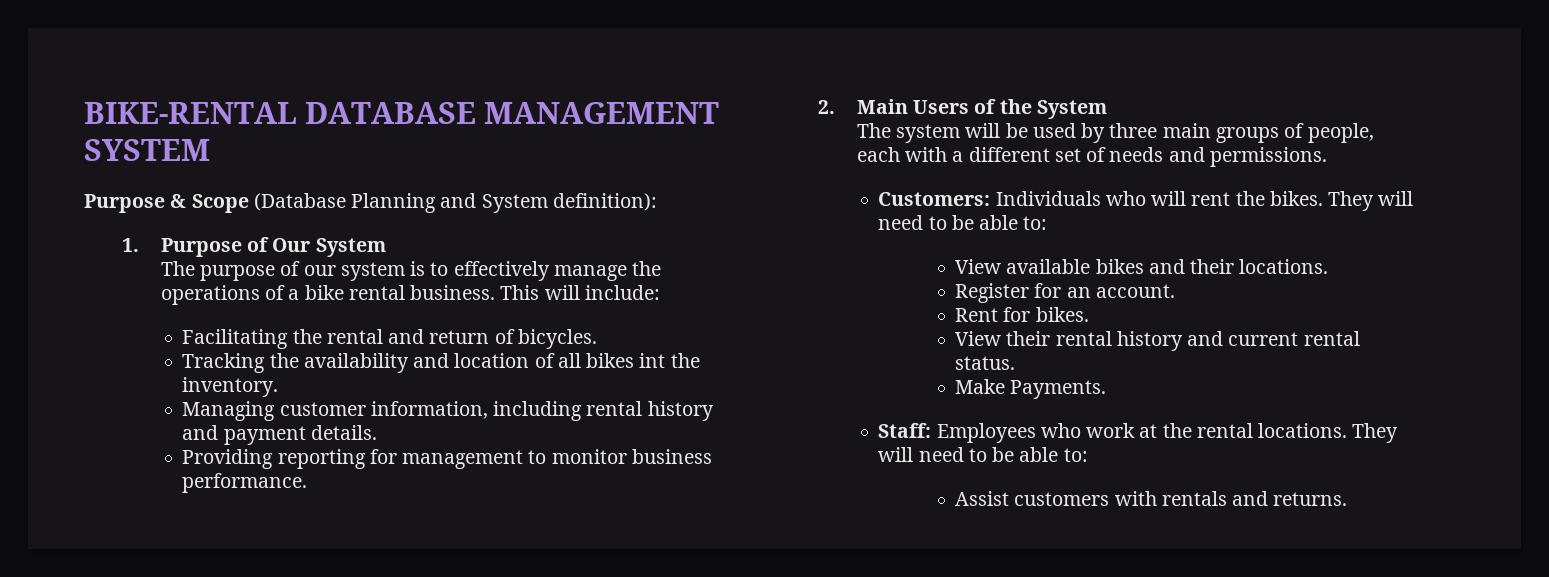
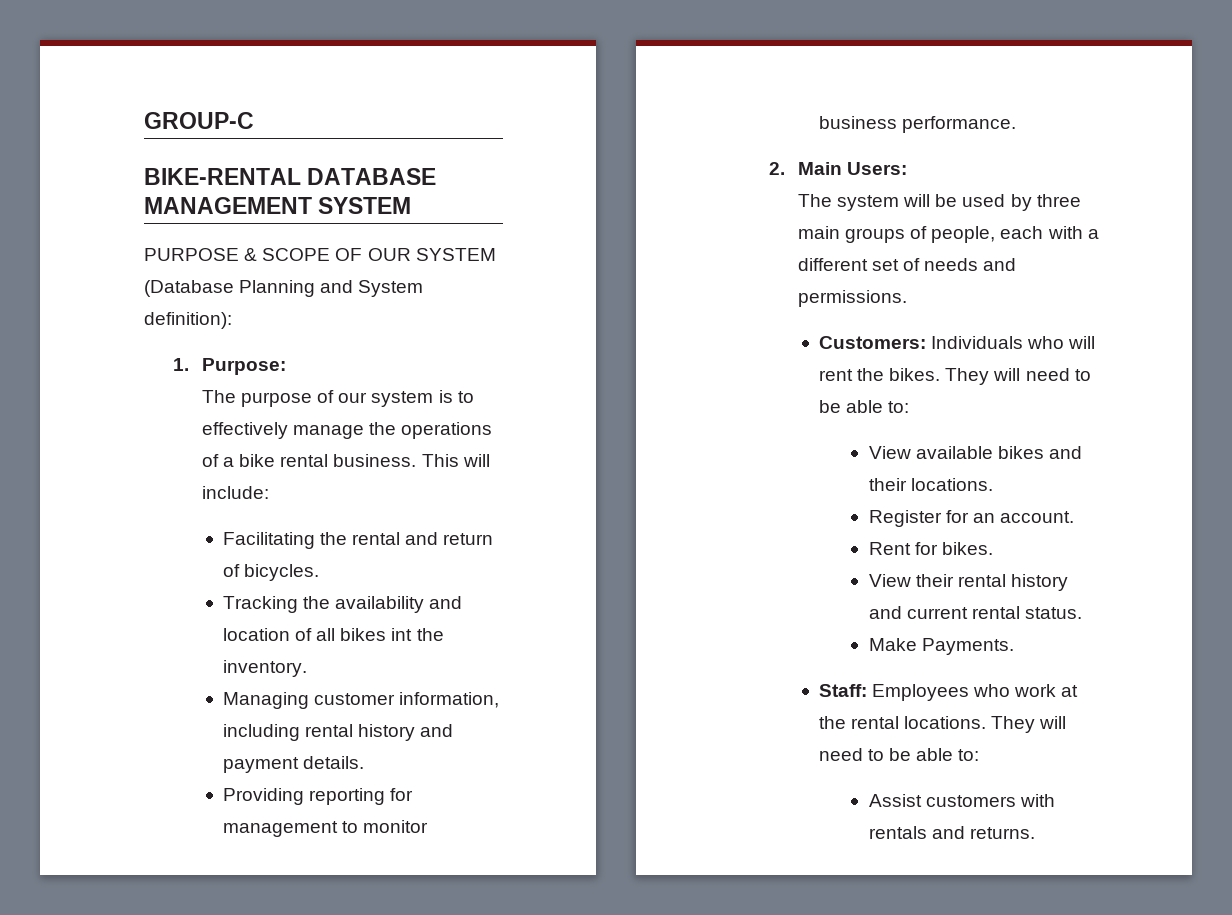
+ GROUP-C
- Purpose & Scope (Database Planning and System definition):
+ PURPOSE & SCOPE OF OUR SYSTEM (Database Planning and System definition):
- 1. Purpose of Our System
+ 1. Purpose:
- 2. Main Users of the System
+ 2. Main Users:

